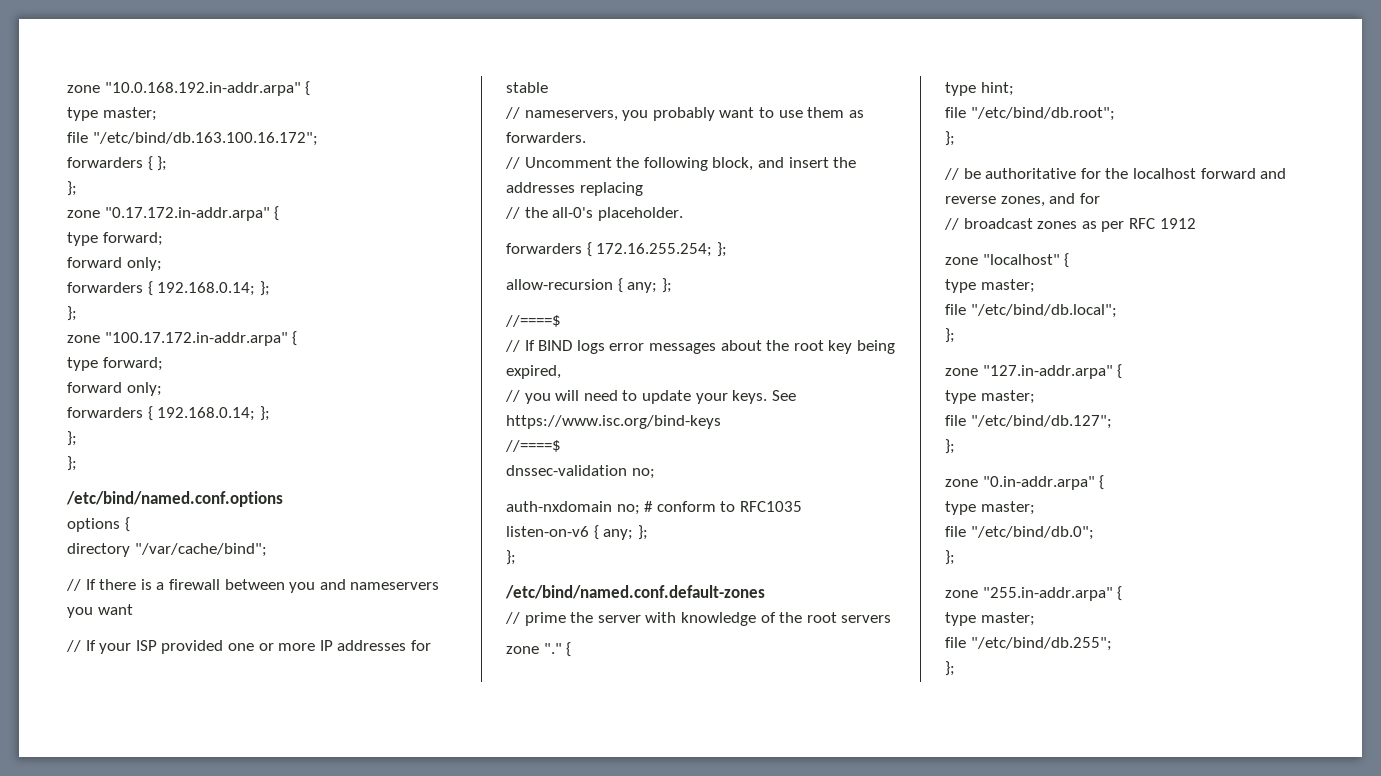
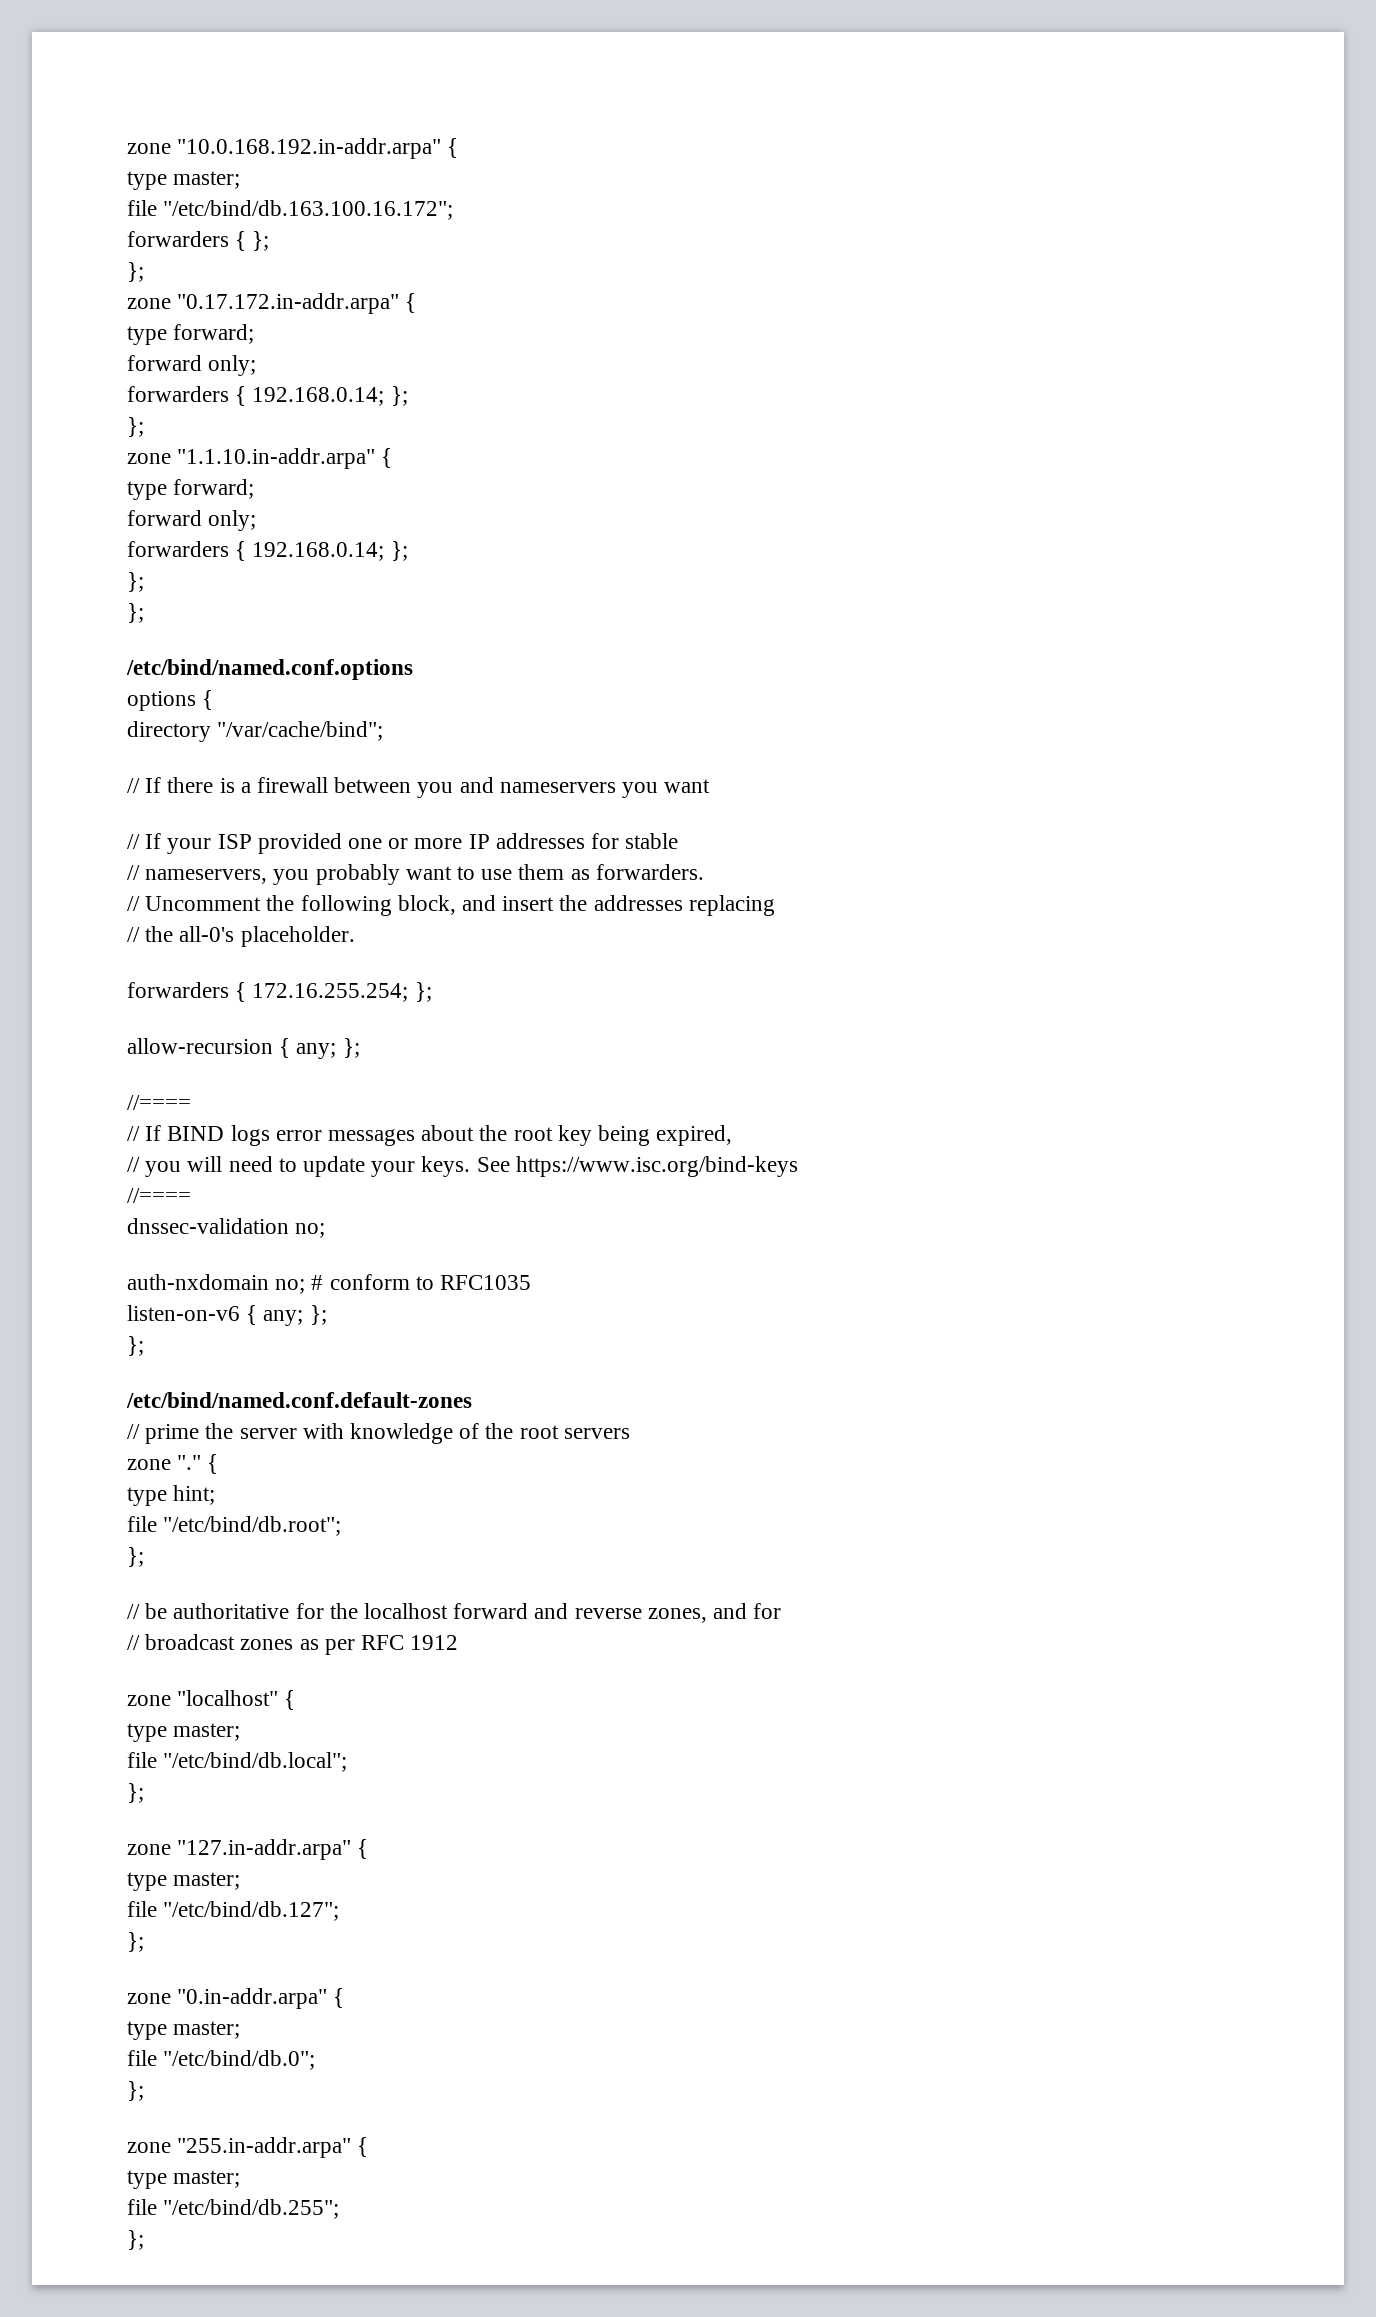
- zone "100.17.172.in-addr.arpa" {
+ zone "1.1.10.in-addr.arpa" {
  allow-recursion { any; };
- //====$
+ //====
  See https://www.isc.org/bind-keys
- //====$
+ //====

